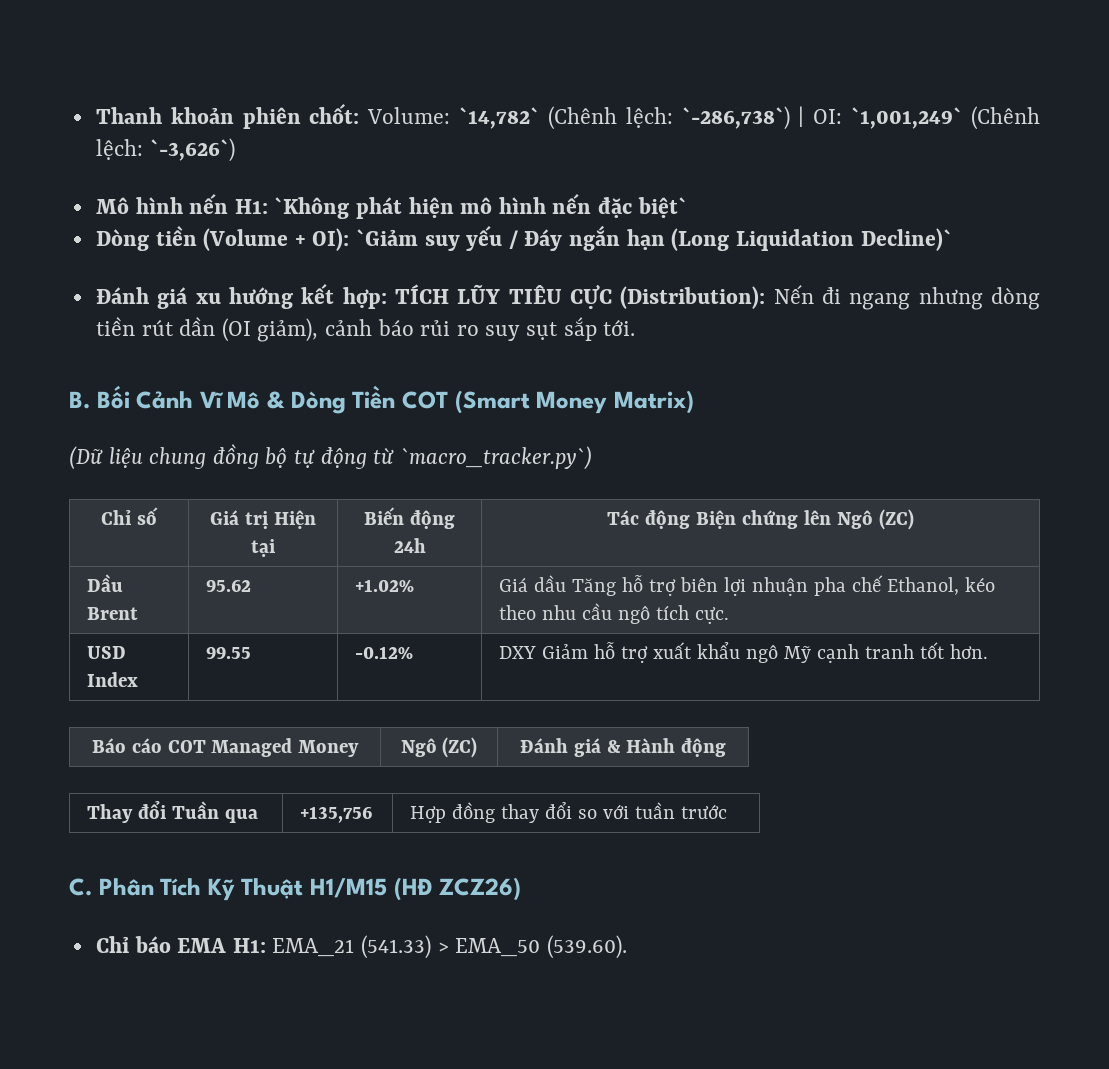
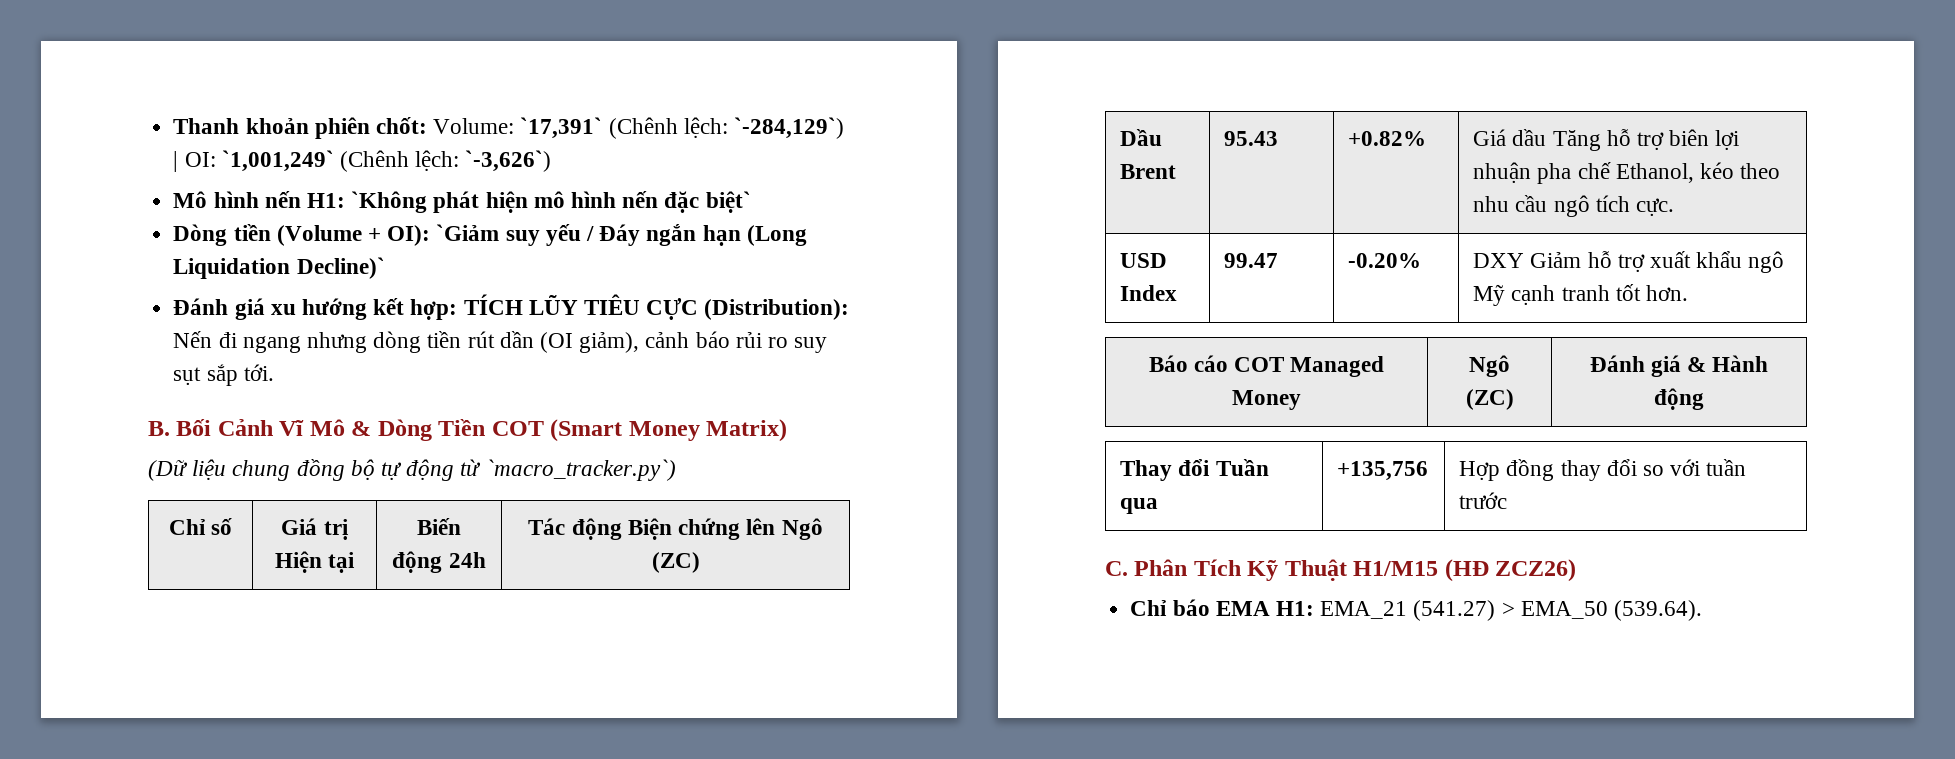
- Thanh khoản phiên chốt: Volume: `14,782` (Chênh lệch: `-286,738`) | OI: `1,001,249` (Chênh lệch: `-3,626`)
+ Thanh khoản phiên chốt: Volume: `17,391` (Chênh lệch: `-284,129`) | OI: `1,001,249` (Chênh lệch: `-3,626`)
- Dầu Brent | 95.62 | +1.02% | Giá dầu Tăng hỗ trợ biên lợi nhuận pha chế Ethanol, kéo theo nhu cầu ngô tích cực.
+ Dầu Brent | 95.43 | +0.82% | Giá dầu Tăng hỗ trợ biên lợi nhuận pha chế Ethanol, kéo theo nhu cầu ngô tích cực.
- USD Index | 99.55 | -0.12% | DXY Giảm hỗ trợ xuất khẩu ngô Mỹ cạnh tranh tốt hơn.
+ USD Index | 99.47 | -0.20% | DXY Giảm hỗ trợ xuất khẩu ngô Mỹ cạnh tranh tốt hơn.
- Chỉ báo EMA H1: EMA_21 (541.33) > EMA_50 (539.60).
+ Chỉ báo EMA H1: EMA_21 (541.27) > EMA_50 (539.64).

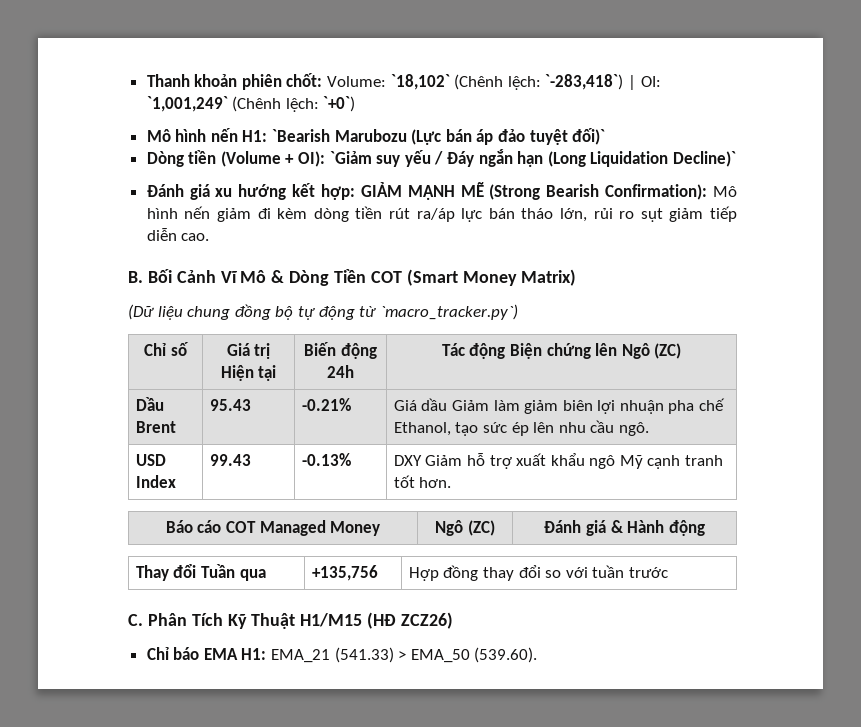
- Thanh khoản phiên chốt: Volume: `17,391` (Chênh lệch: `-284,129`) | OI: `1,001,249` (Chênh lệch: `-3,626`)
+ Thanh khoản phiên chốt: Volume: `18,102` (Chênh lệch: `-283,418`) | OI: `1,001,249` (Chênh lệch: `+0`)
- Mô hình nến H1: `Không phát hiện mô hình nến đặc biệt`
+ Mô hình nến H1: `Bearish Marubozu (Lực bán áp đảo tuyệt đối)`
- Đánh giá xu hướng kết hợp: TÍCH LŨY TIÊU CỰC (Distribution): Nến đi ngang nhưng dòng tiền rút dần (OI giảm), cảnh báo rủi ro suy sụt sắp tới.
+ Đánh giá xu hướng kết hợp: GIẢM MẠNH MẼ (Strong Bearish Confirmation): Mô hình nến giảm đi kèm dòng tiền rút ra/áp lực bán tháo lớn, rủi ro sụt giảm tiếp diễn cao.
- Dầu Brent | 95.43 | +0.82% | Giá dầu Tăng hỗ trợ biên lợi nhuận pha chế Ethanol, kéo theo nhu cầu ngô tích cực.
+ Dầu Brent | 95.43 | -0.21% | Giá dầu Giảm làm giảm biên lợi nhuận pha chế Ethanol, tạo sức ép lên nhu cầu ngô.
- USD Index | 99.47 | -0.20% | DXY Giảm hỗ trợ xuất khẩu ngô Mỹ cạnh tranh tốt hơn.
+ USD Index | 99.43 | -0.13% | DXY Giảm hỗ trợ xuất khẩu ngô Mỹ cạnh tranh tốt hơn.
- Chỉ báo EMA H1: EMA_21 (541.27) > EMA_50 (539.64).
+ Chỉ báo EMA H1: EMA_21 (541.33) > EMA_50 (539.60).

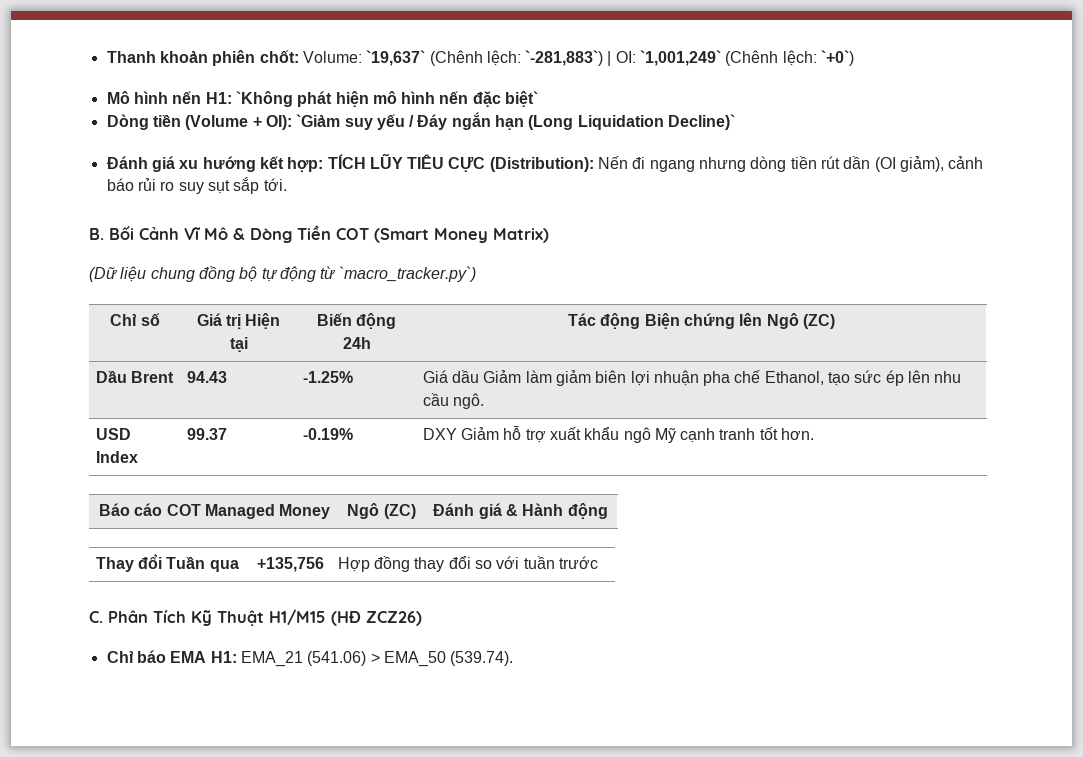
- Thanh khoản phiên chốt: Volume: `18,102` (Chênh lệch: `-283,418`) | OI: `1,001,249` (Chênh lệch: `+0`)
+ Thanh khoản phiên chốt: Volume: `19,637` (Chênh lệch: `-281,883`) | OI: `1,001,249` (Chênh lệch: `+0`)
- Mô hình nến H1: `Bearish Marubozu (Lực bán áp đảo tuyệt đối)`
+ Mô hình nến H1: `Không phát hiện mô hình nến đặc biệt`
- Đánh giá xu hướng kết hợp: GIẢM MẠNH MẼ (Strong Bearish Confirmation): Mô hình nến giảm đi kèm dòng tiền rút ra/áp lực bán tháo lớn, rủi ro sụt giảm tiếp diễn cao.
+ Đánh giá xu hướng kết hợp: TÍCH LŨY TIÊU CỰC (Distribution): Nến đi ngang nhưng dòng tiền rút dần (OI giảm), cảnh báo rủi ro suy sụt sắp tới.
- Dầu Brent | 95.43 | -0.21% | Giá dầu Giảm làm giảm biên lợi nhuận pha chế Ethanol, tạo sức ép lên nhu cầu ngô.
+ Dầu Brent | 94.43 | -1.25% | Giá dầu Giảm làm giảm biên lợi nhuận pha chế Ethanol, tạo sức ép lên nhu cầu ngô.
- USD Index | 99.43 | -0.13% | DXY Giảm hỗ trợ xuất khẩu ngô Mỹ cạnh tranh tốt hơn.
+ USD Index | 99.37 | -0.19% | DXY Giảm hỗ trợ xuất khẩu ngô Mỹ cạnh tranh tốt hơn.
- Chỉ báo EMA H1: EMA_21 (541.33) > EMA_50 (539.60).
+ Chỉ báo EMA H1: EMA_21 (541.06) > EMA_50 (539.74).

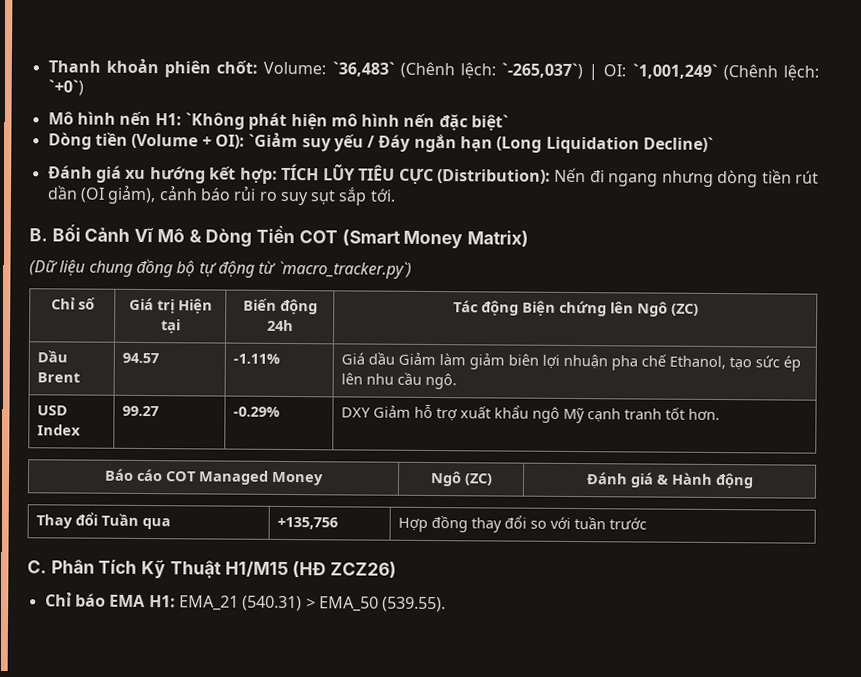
- Thanh khoản phiên chốt: Volume: `19,637` (Chênh lệch: `-281,883`) | OI: `1,001,249` (Chênh lệch: `+0`)
+ Thanh khoản phiên chốt: Volume: `36,483` (Chênh lệch: `-265,037`) | OI: `1,001,249` (Chênh lệch: `+0`)
- Dầu Brent | 94.43 | -1.25% | Giá dầu Giảm làm giảm biên lợi nhuận pha chế Ethanol, tạo sức ép lên nhu cầu ngô.
+ Dầu Brent | 94.57 | -1.11% | Giá dầu Giảm làm giảm biên lợi nhuận pha chế Ethanol, tạo sức ép lên nhu cầu ngô.
- USD Index | 99.37 | -0.19% | DXY Giảm hỗ trợ xuất khẩu ngô Mỹ cạnh tranh tốt hơn.
+ USD Index | 99.27 | -0.29% | DXY Giảm hỗ trợ xuất khẩu ngô Mỹ cạnh tranh tốt hơn.
- Chỉ báo EMA H1: EMA_21 (541.06) > EMA_50 (539.74).
+ Chỉ báo EMA H1: EMA_21 (540.31) > EMA_50 (539.55).

